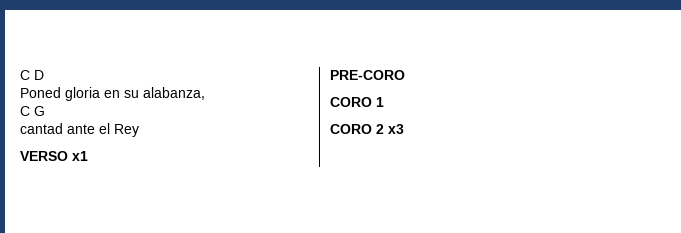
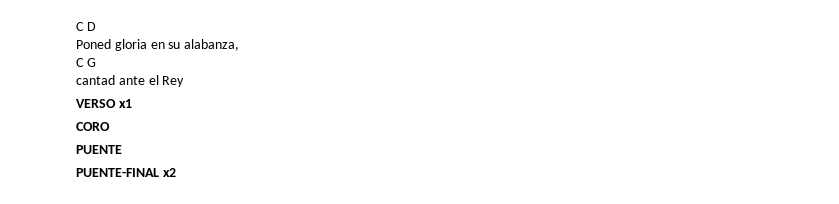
- PRE-CORO
- CORO 1
- CORO 2 x3
+ CORO
+ PUENTE
+ PUENTE-FINAL x2

